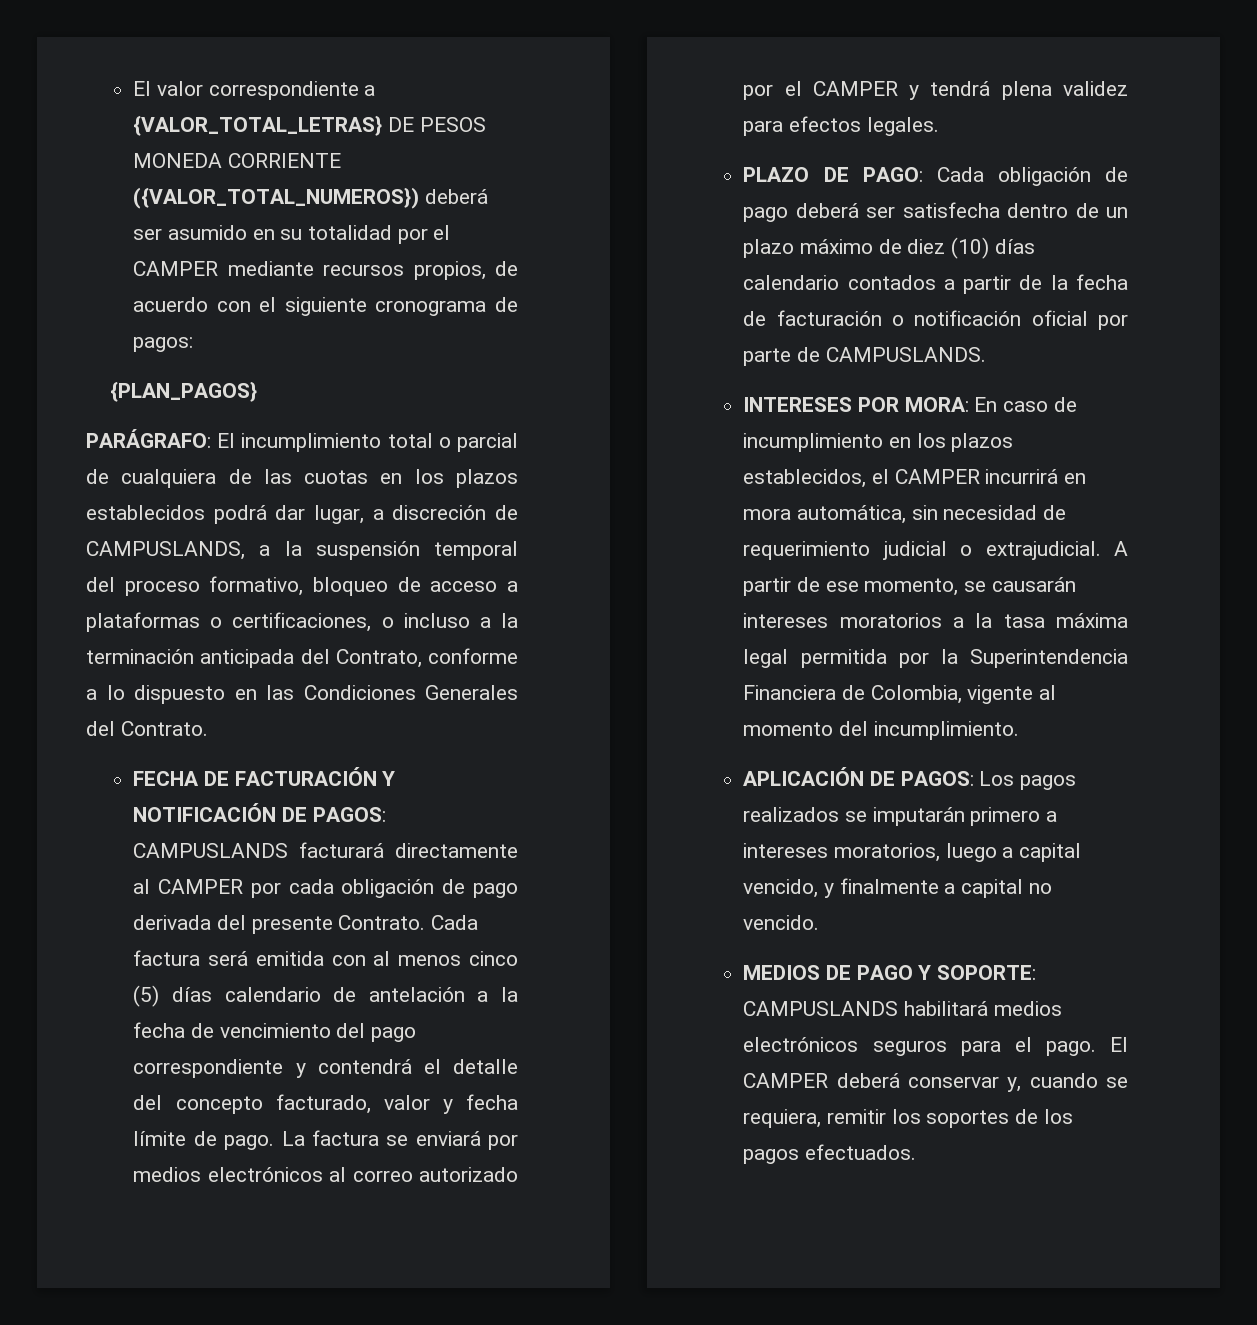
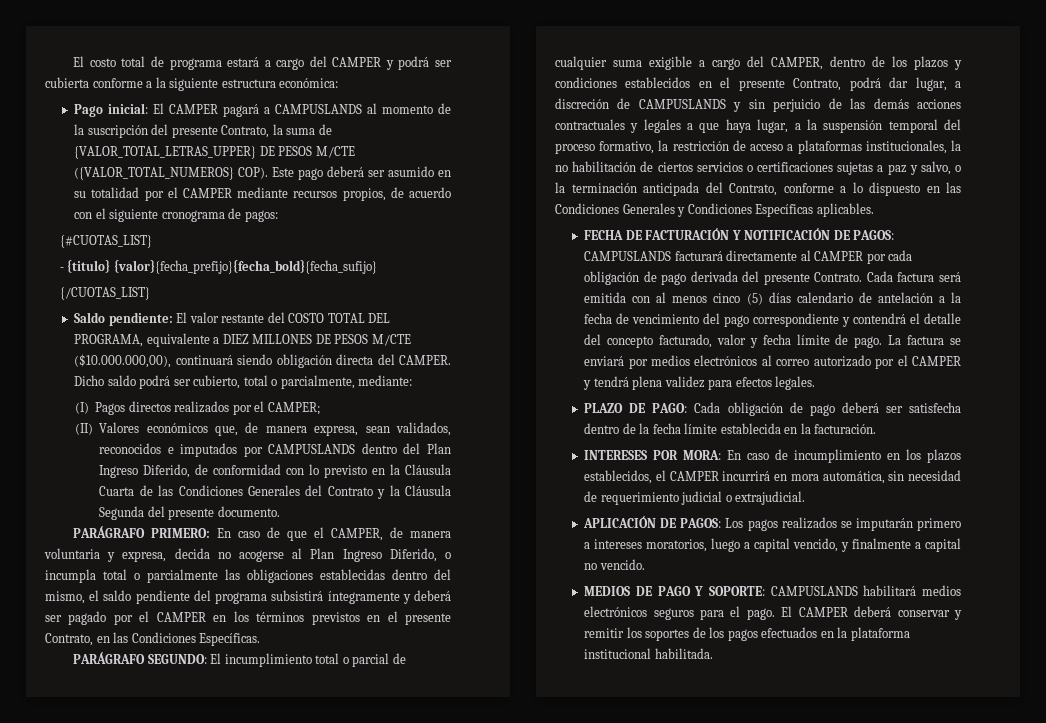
- El valor correspondiente a {VALOR_TOTAL_LETRAS} DE PESOS MONEDA CORRIENTE ({VALOR_TOTAL_NUMEROS}) deberá ser asumido en su totalidad por el CAMPER mediante recursos propios, de acuerdo con el siguiente cronograma de pagos:
+ El costo total de programa estará a cargo del CAMPER y podrá ser cubierta conforme a la siguiente estructura económica:
+ Pago inicial: El CAMPER pagará a CAMPUSLANDS al momento de la suscripción del presente Contrato, la suma de {VALOR_TOTAL_LETRAS_UPPER} DE PESOS M/CTE ({VALOR_TOTAL_NUMEROS} COP). Este pago deberá ser asumido en su totalidad por el CAMPER mediante recursos propios, de acuerdo con el siguiente cronograma de pagos:
- {PLAN_PAGOS}
- PARÁGRAFO: El incumplimiento total o parcial de cualquiera de las cuotas en los plazos establecidos podrá dar lugar, a discreción de CAMPUSLANDS, a la suspensión temporal del proceso formativo, bloqueo de acceso a plataformas o certificaciones, o incluso a la terminación anticipada del Contrato, conforme a lo dispuesto en las Condiciones Generales del Contrato.
+ {#CUOTAS_LIST}
+ - {titulo} {valor}{fecha_prefijo}{fecha_bold}{fecha_sufijo}
+ {/CUOTAS_LIST}
+ Saldo pendiente: El valor restante del COSTO TOTAL DEL PROGRAMA, equivalente a DIEZ MILLONES DE PESOS M/CTE ($10.000.000,00), continuará siendo obligación directa del CAMPER. Dicho saldo podrá ser cubierto, total o parcialmente, mediante:
+ (I) Pagos directos realizados por el CAMPER;
+ (II) Valores económicos que, de manera expresa, sean validados, reconocidos e imputados por CAMPUSLANDS dentro del Plan Ingreso Diferido, de conformidad con lo previsto en la Cláusula Cuarta de las Condiciones Generales del Contrato y la Cláusula Segunda del presente documento.
+ PARÁGRAFO PRIMERO: En caso de que el CAMPER, de manera voluntaria y expresa, decida no acogerse al Plan Ingreso Diferido, o incumpla total o parcialmente las obligaciones establecidas dentro del mismo, el saldo pendiente del programa subsistirá íntegramente y deberá ser pagado por el CAMPER en los términos previstos en el presente Contrato, en las Condiciones Específicas.
+ PARÁGRAFO SEGUNDO: El incumplimiento total o parcial de cualquier suma exigible a cargo del CAMPER, dentro de los plazos y condiciones establecidos en el presente Contrato, podrá dar lugar, a discreción de CAMPUSLANDS y sin perjuicio de las demás acciones contractuales y legales a que haya lugar, a la suspensión temporal del proceso formativo, la restricción de acceso a plataformas institucionales, la no habilitación de ciertos servicios o certificaciones sujetas a paz y salvo, o la terminación anticipada del Contrato, conforme a lo dispuesto en las Condiciones Generales y Condiciones Específicas aplicables.
- PLAZO DE PAGO: Cada obligación de pago deberá ser satisfecha dentro de un plazo máximo de diez (10) días calendario contados a partir de la fecha de facturación o notificación oficial por parte de CAMPUSLANDS.
+ PLAZO DE PAGO: Cada obligación de pago deberá ser satisfecha dentro de la fecha límite establecida en la facturación.
- A partir de ese momento, se causarán intereses moratorios a la tasa máxima legal permitida por la Superintendencia Financiera de Colombia, vigente al momento del incumplimiento.
- El CAMPER deberá conservar y, cuando se requiera, remitir los soportes de los pagos efectuados.
+ El CAMPER deberá conservar y remitir los soportes de los pagos efectuados en la plataforma institucional habilitada.

